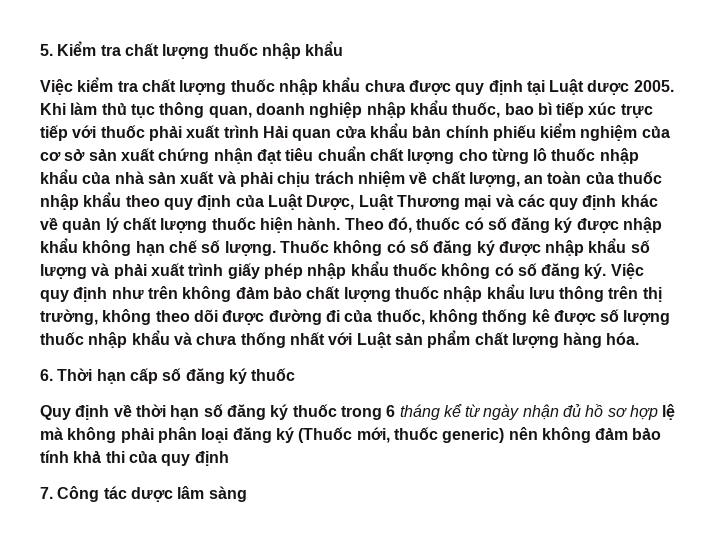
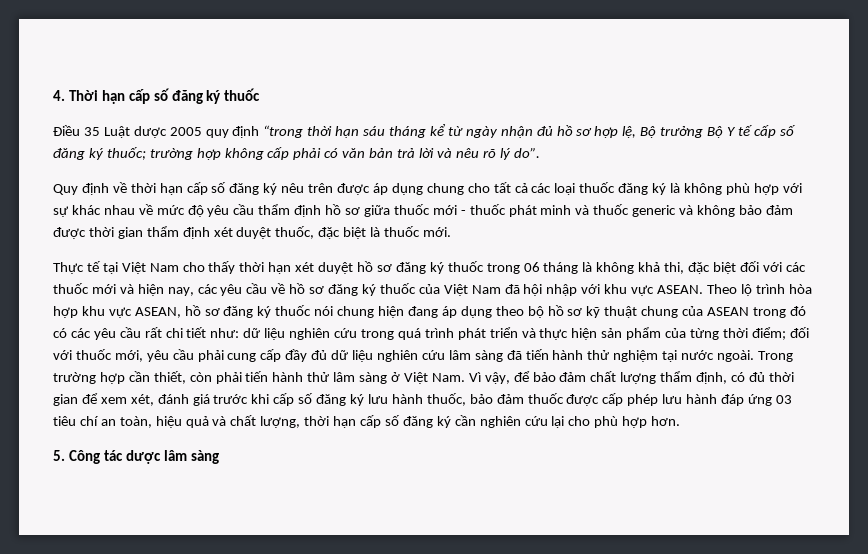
- 5. Kiểm tra chất lượng thuốc nhập khẩu
- Việc kiểm tra chất lượng thuốc nhập khẩu chưa được quy định tại Luật dược 2005. Khi làm thủ tục thông quan, doanh nghiệp nhập khẩu thuốc, bao bì tiếp xúc trực tiếp với thuốc phải xuất trình Hải quan cửa khẩu bản chính phiếu kiểm nghiệm của cơ sở sản xuất chứng nhận đạt tiêu chuẩn chất lượng cho từng lô thuốc nhập khẩu của nhà sản xuất và phải chịu trách nhiệm về chất lượng, an toàn của thuốc nhập khẩu theo quy định của Luật Dược, Luật Thương mại và các quy định khác về quản lý chất lượng thuốc hiện hành. Theo đó, thuốc có số đăng ký được nhập khẩu không hạn chế số lượng. Thuốc không có số đăng ký được nhập khẩu số lượng và phải xuất trình giấy phép nhập khẩu thuốc không có số đăng ký. Việc quy định như trên không đảm bảo chất lượng thuốc nhập khẩu lưu thông trên thị trường, không theo dõi được đường đi của thuốc, không thống kê được số lượng thuốc nhập khẩu và chưa thống nhất với Luật sản phẩm chất lượng hàng hóa.
- 6. Thời hạn cấp số đăng ký thuốc
+ 4. Thời hạn cấp số đăng ký thuốc
- Quy định về thời hạn số đăng ký thuốc trong 6 tháng kể từ ngày nhận đủ hồ sơ hợp lệ mà không phải phân loại đăng ký (Thuốc mới, thuốc generic) nên không đảm bảo tính khả thi của quy định
- 7. Công tác dược lâm sàng
+ Điều 35 Luật dược 2005 quy định “trong thời hạn sáu tháng kể từ ngày nhận đủ hồ sơ hợp lệ, Bộ trưởng Bộ Y tế cấp số đăng ký thuốc; trường hợp không cấp phải có văn bản trả lời và nêu rõ lý do”.
+ Quy định về thời hạn cấp số đăng ký nêu trên được áp dụng chung cho tất cả các loại thuốc đăng ký là không phù hợp với sự khác nhau về mức độ yêu cầu thẩm định hồ sơ giữa thuốc mới - thuốc phát minh và thuốc generic và không bảo đảm được thời gian thẩm định xét duyệt thuốc, đặc biệt là thuốc mới.
+ Thực tế tại Việt Nam cho thấy thời hạn xét duyệt hồ sơ đăng ký thuốc trong 06 tháng là không khả thi, đặc biệt đối với các thuốc mới và hiện nay, các yêu cầu về hồ sơ đăng ký thuốc của Việt Nam đã hội nhập với khu vực ASEAN. Theo lộ trình hòa hợp khu vực ASEAN, hồ sơ đăng ký thuốc nói chung hiện đang áp dụng theo bộ hồ sơ kỹ thuật chung của ASEAN trong đó có các yêu cầu rất chi tiết như: dữ liệu nghiên cứu trong quá trình phát triển và thực hiện sản phẩm của từng thời điểm; đối với thuốc mới, yêu cầu phải cung cấp đầy đủ dữ liệu nghiên cứu lâm sàng đã tiến hành thử nghiệm tại nước ngoài. Trong trường hợp cần thiết, còn phải tiến hành thử lâm sàng ở Việt Nam. Vì vậy, để bảo đảm chất lượng thẩm định, có đủ thời gian để xem xét, đánh giá trước khi cấp số đăng ký lưu hành thuốc, bảo đảm thuốc được cấp phép lưu hành đáp ứng 03 tiêu chí an toàn, hiệu quả và chất lượng, thời hạn cấp số đăng ký cần nghiên cứu lại cho phù hợp hơn.
+ 5. Công tác dược lâm sàng

